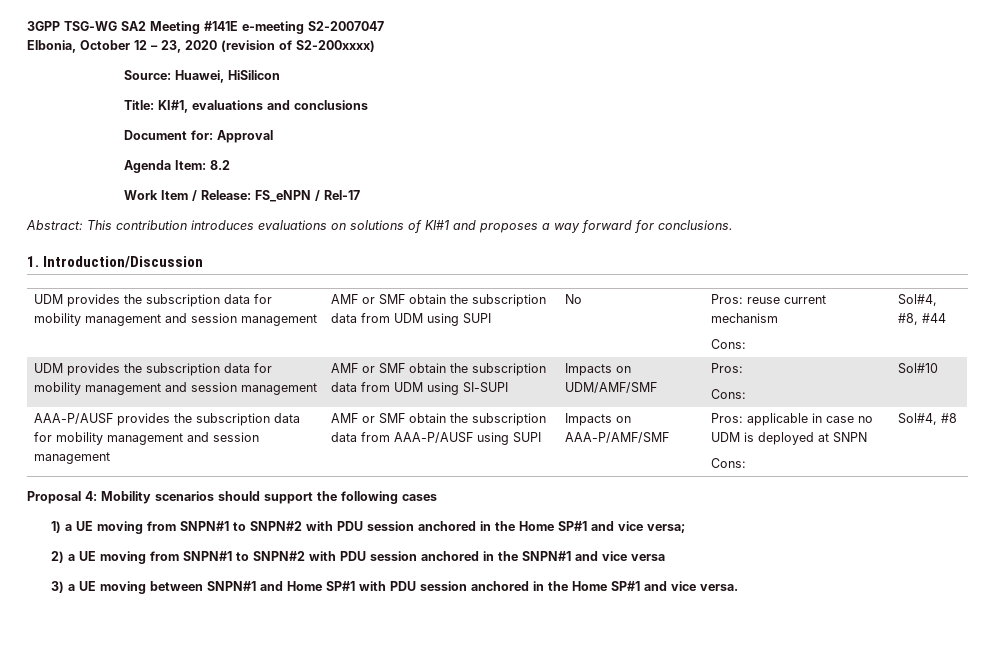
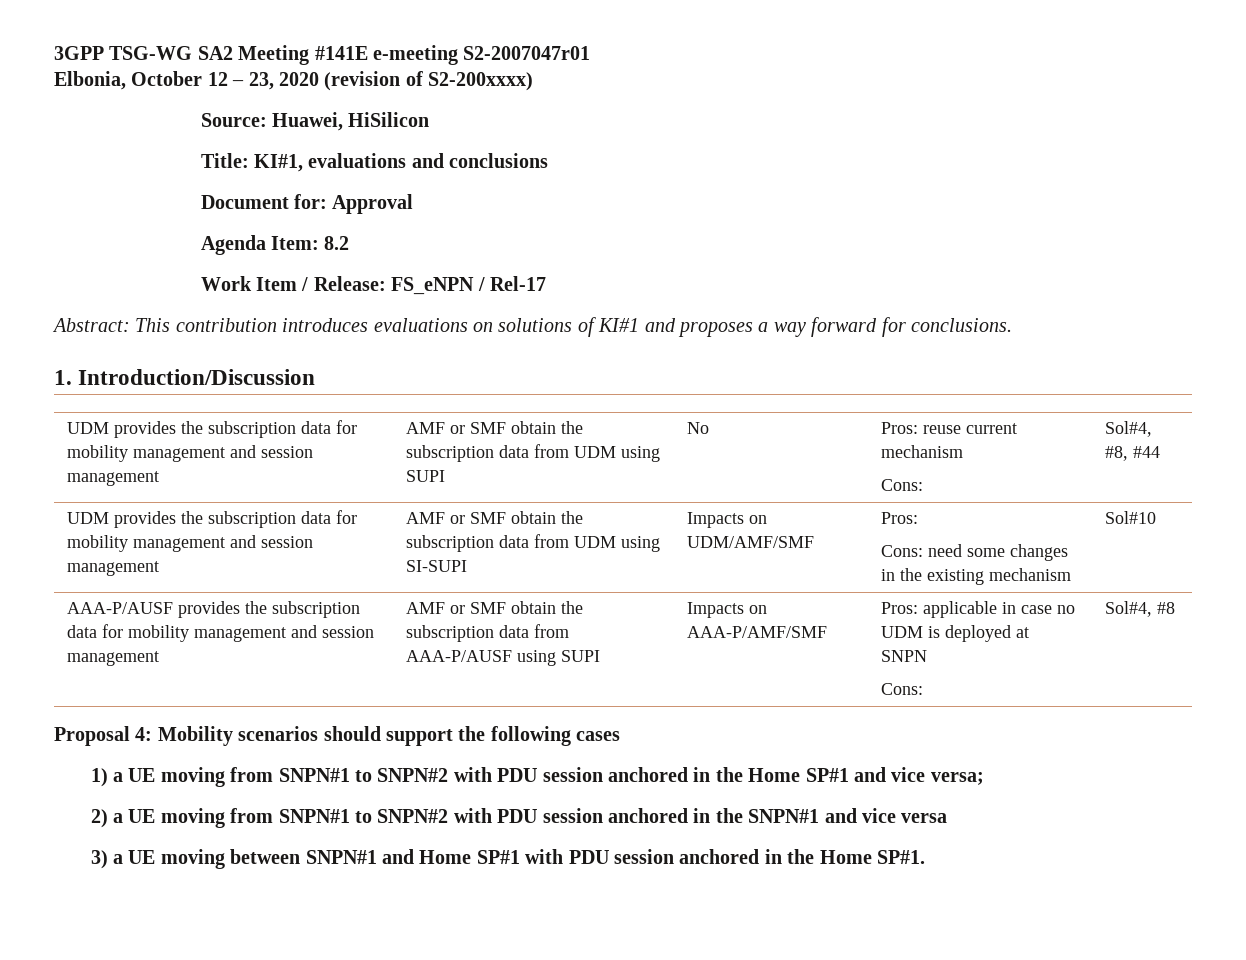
- 3GPP TSG-WG SA2 Meeting #141E e-meeting S2-2007047
+ 3GPP TSG-WG SA2 Meeting #141E e-meeting S2-2007047r01
  UDM provides the subscription data for mobility management and session management | AMF or SMF obtain the subscription data from UDM using SI-SUPI | Impacts on UDM/AMF/SMF | Pros:
- Cons: | Sol#10
+ Cons: need some changes in the existing mechanism | Sol#10
- 3) a UE moving between SNPN#1 and Home SP#1 with PDU session anchored in the Home SP#1 and vice versa.
+ 3) a UE moving between SNPN#1 and Home SP#1 with PDU session anchored in the Home SP#1.

